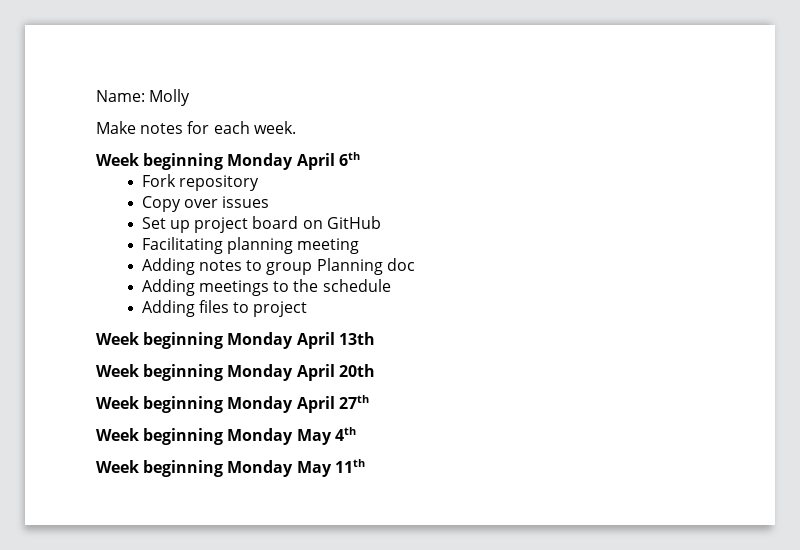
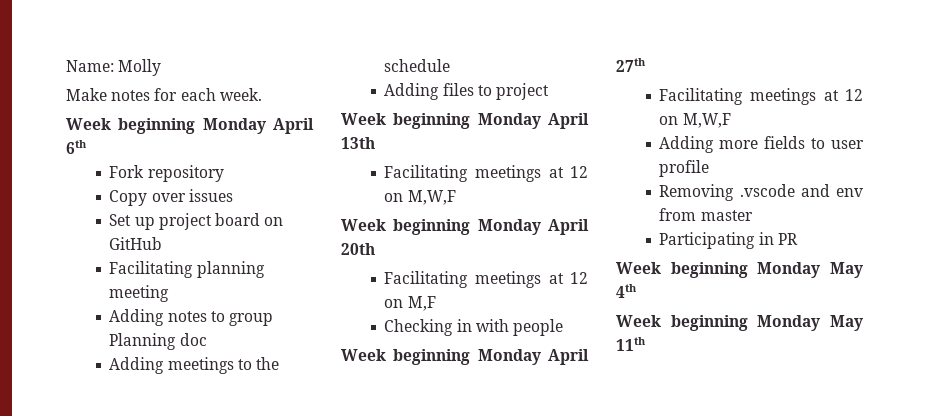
  Week beginning Monday April 13th
+ Facilitating meetings at 12 on M,W,F
+ Facilitating meetings at 12 on M,F
+ Checking in with people
  Week beginning Monday April 27th
+ Facilitating meetings at 12 on M,W,F
+ Adding more fields to user profile
+ Removing .vscode and env from master
+ Participating in PR

